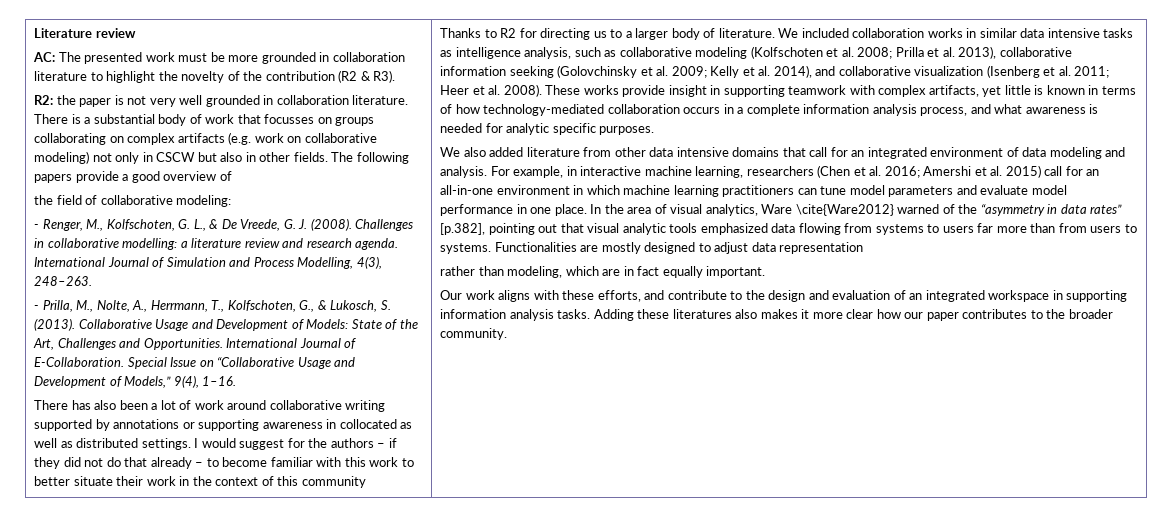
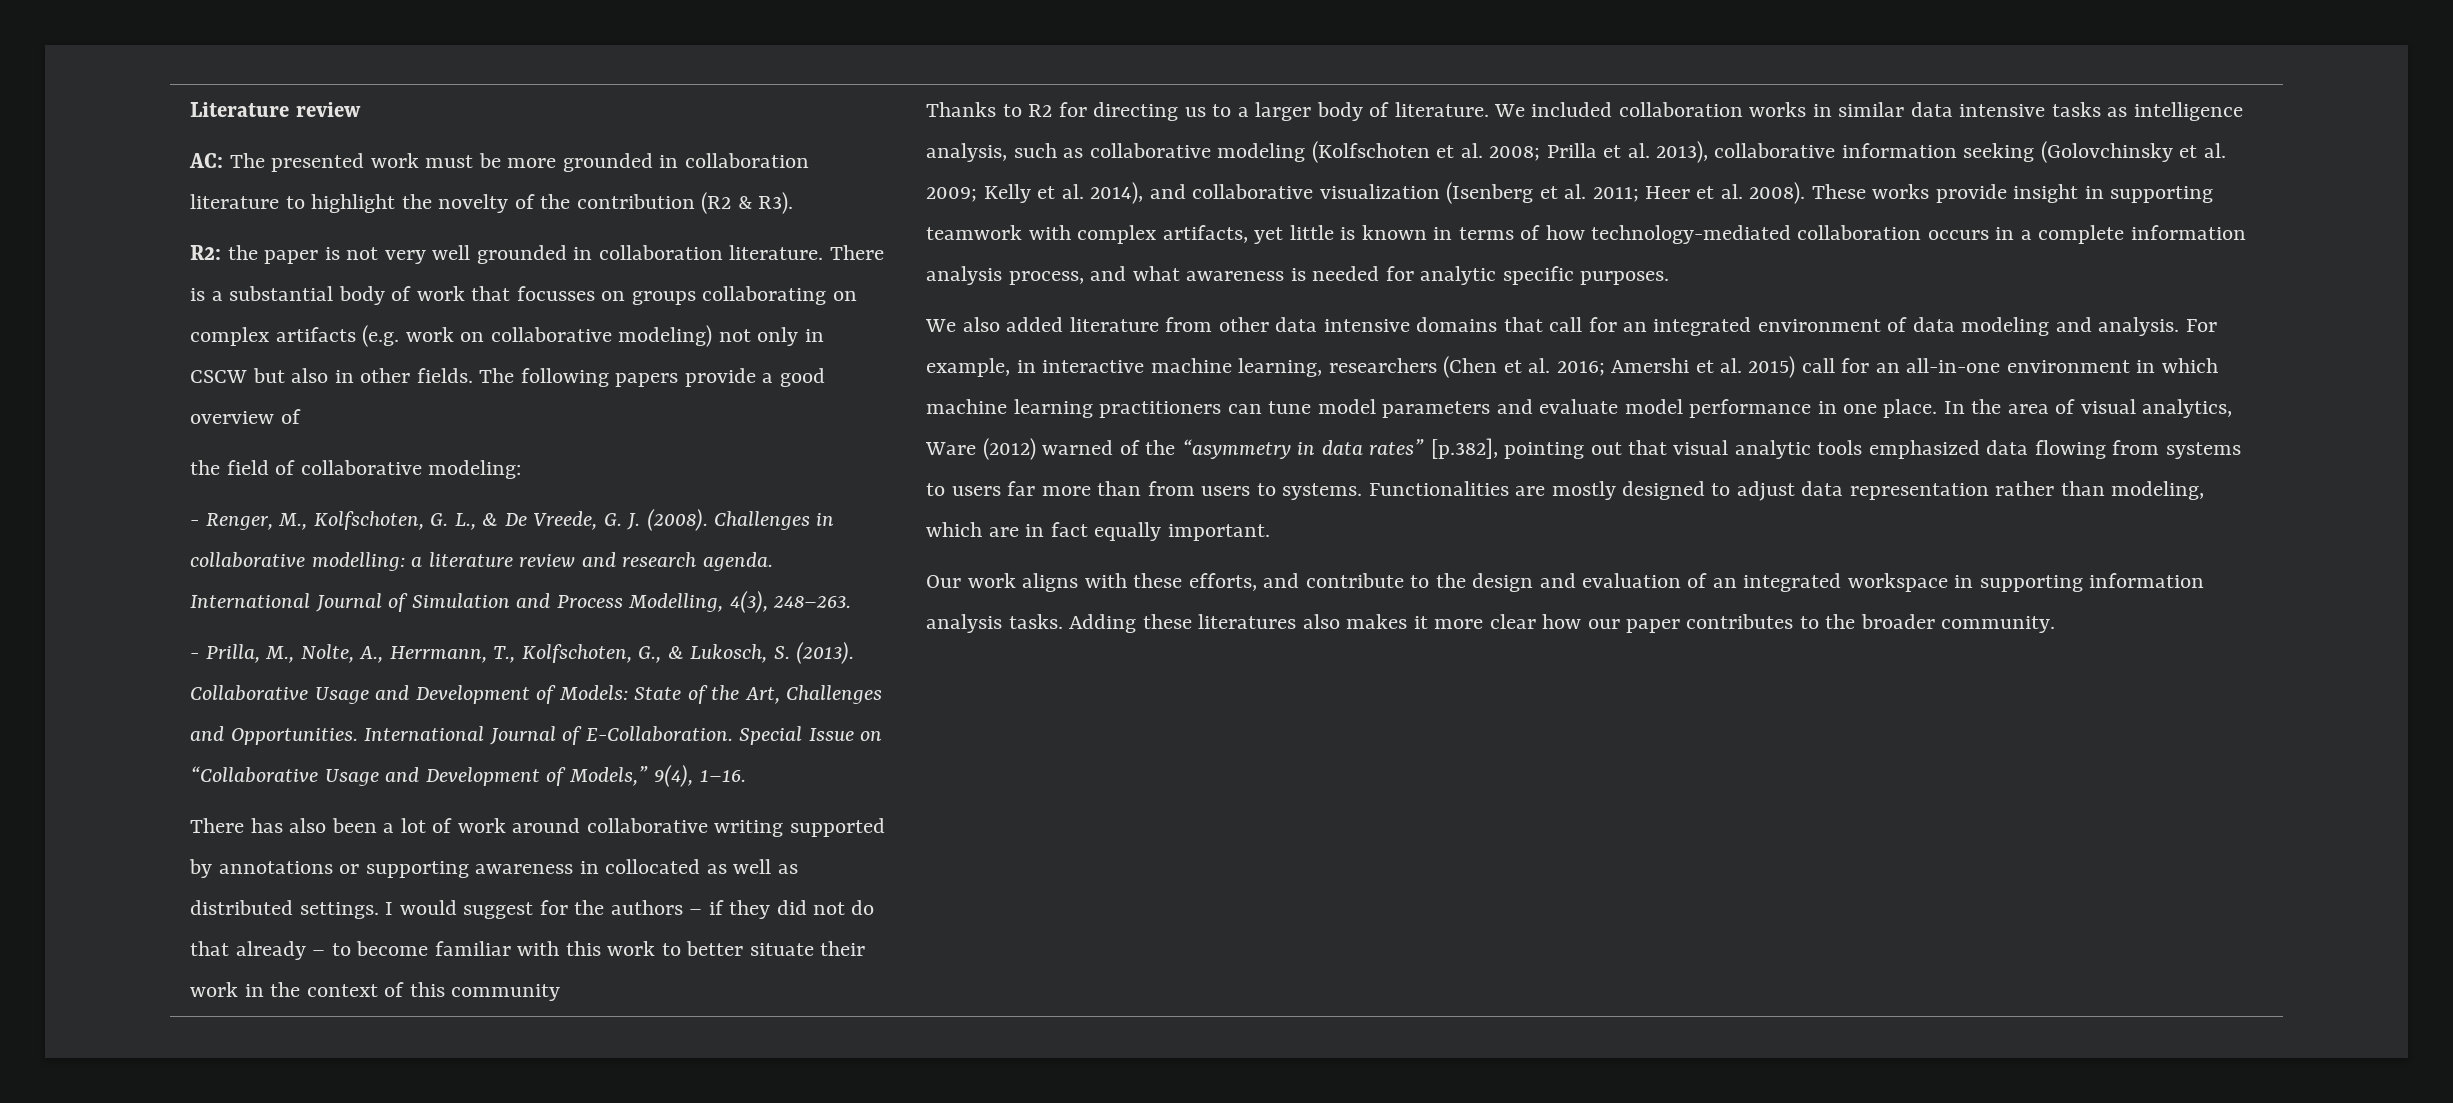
- In the area of visual analytics, Ware \cite{Ware2012} warned of the “asymmetry in data rates” [p.382], pointing out that visual analytic tools emphasized data flowing from systems to users far more than from users to systems.
+ In the area of visual analytics, Ware (2012) warned of the “asymmetry in data rates” [p.382], pointing out that visual analytic tools emphasized data flowing from systems to users far more than from users to systems.
- Functionalities are mostly designed to adjust data representation
- rather than modeling, which are in fact equally important.
+ Functionalities are mostly designed to adjust data representation rather than modeling, which are in fact equally important.

